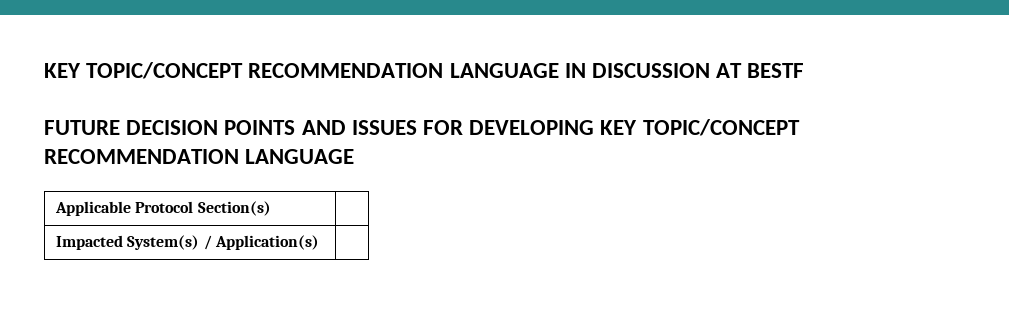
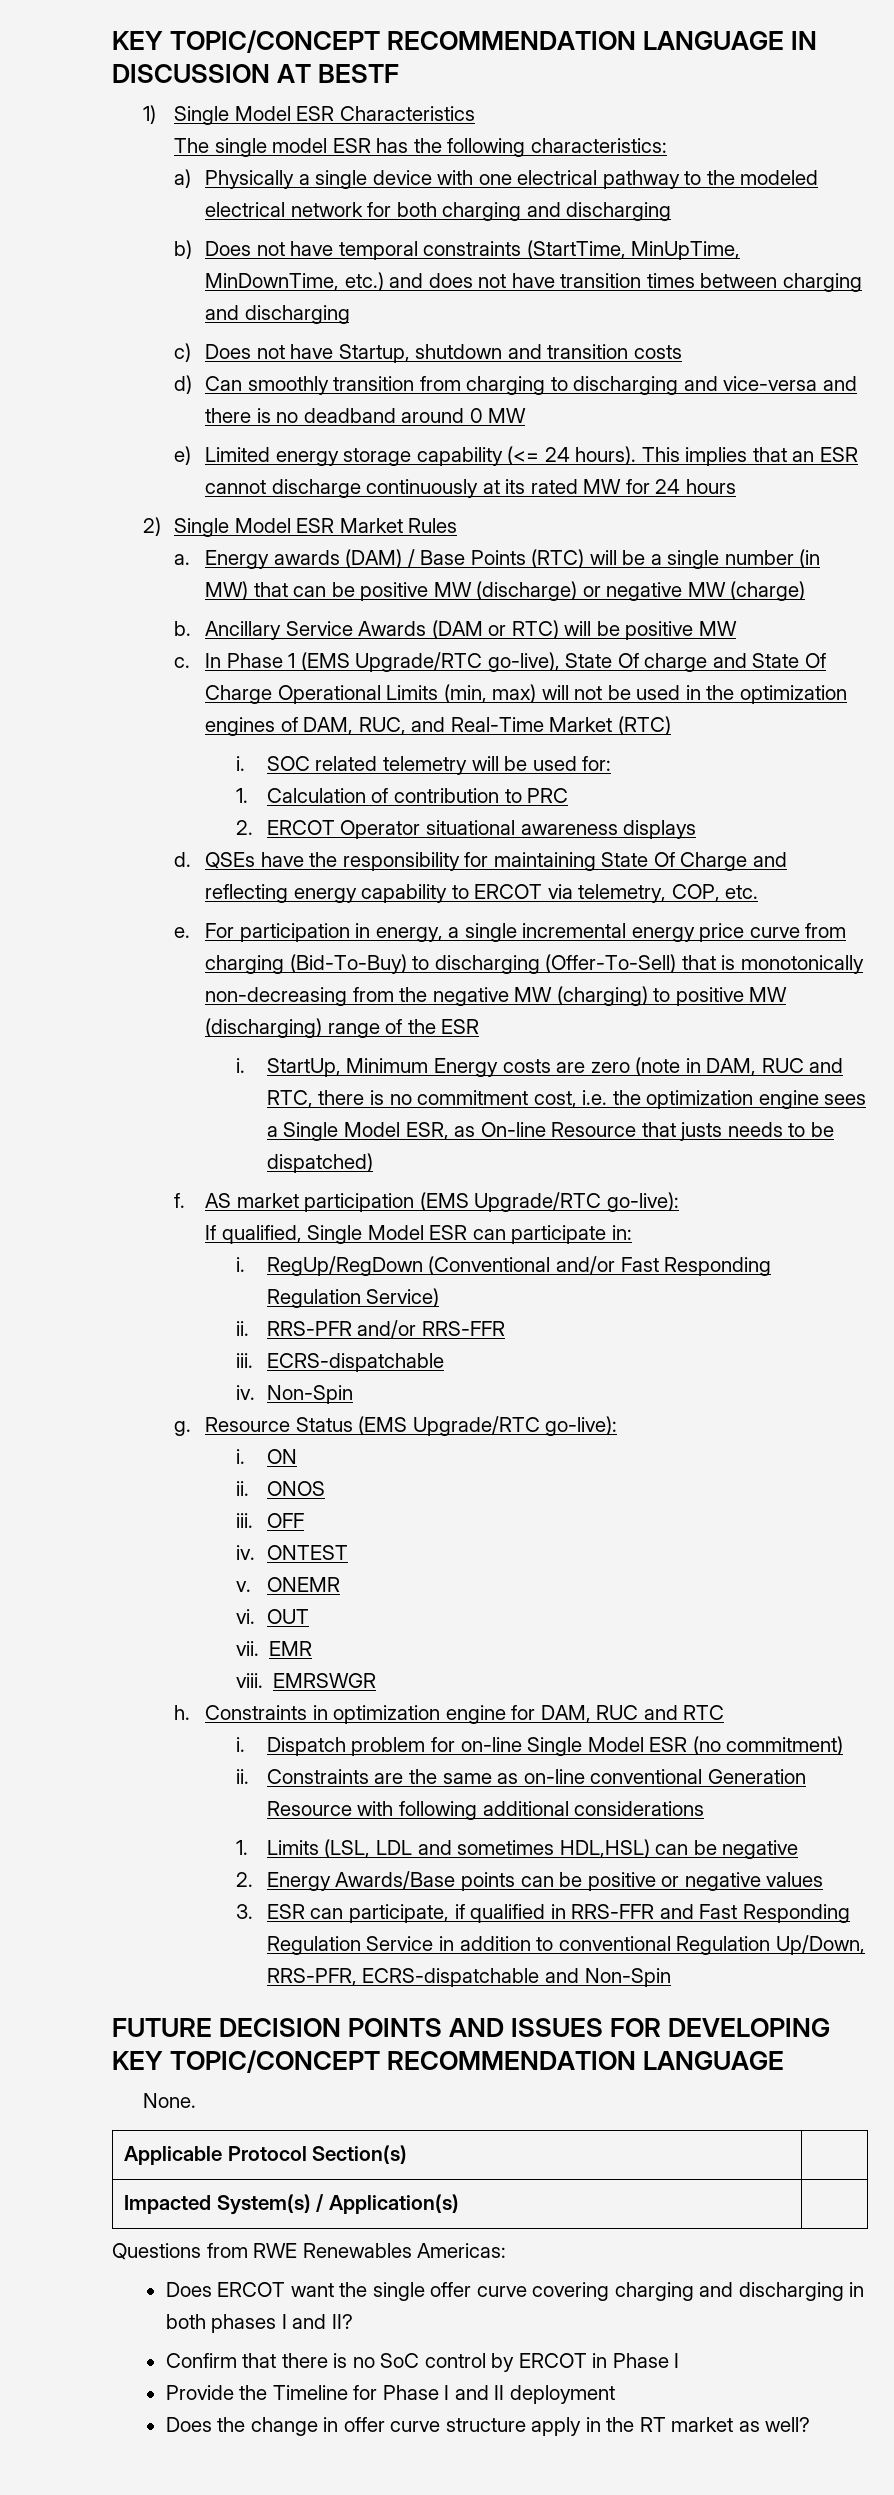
+ 1) Single Model ESR Characteristics
+ The single model ESR has the following characteristics:
+ a) Physically a single device with one electrical pathway to the modeled electrical network for both charging and discharging
+ b) Does not have temporal constraints (StartTime, MinUpTime, MinDownTime, etc.) and does not have transition times between charging and discharging
+ c) Does not have Startup, shutdown and transition costs
+ d) Can smoothly transition from charging to discharging and vice-versa and there is no deadband around 0 MW
+ e) Limited energy storage capability (<= 24 hours). This implies that an ESR cannot discharge continuously at its rated MW for 24 hours
+ 2) Single Model ESR Market Rules
+ a. Energy awards (DAM) / Base Points (RTC) will be a single number (in MW) that can be positive MW (discharge) or negative MW (charge)
+ b. Ancillary Service Awards (DAM or RTC) will be positive MW
+ c. In Phase 1 (EMS Upgrade/RTC go-live), State Of charge and State Of Charge Operational Limits (min, max) will not be used in the optimization engines of DAM, RUC, and Real-Time Market (RTC)
+ i. SOC related telemetry will be used for:
+ 1. Calculation of contribution to PRC
+ 2. ERCOT Operator situational awareness displays
+ d. QSEs have the responsibility for maintaining State Of Charge and reflecting energy capability to ERCOT via telemetry, COP, etc.
+ e. For participation in energy, a single incremental energy price curve from charging (Bid-To-Buy) to discharging (Offer-To-Sell) that is monotonically non-decreasing from the negative MW (charging) to positive MW (discharging) range of the ESR
+ i. StartUp, Minimum Energy costs are zero (note in DAM, RUC and RTC, there is no commitment cost, i.e. the optimization engine sees a Single Model ESR, as On-line Resource that justs needs to be dispatched)
+ f. AS market participation (EMS Upgrade/RTC go-live):
+ If qualified, Single Model ESR can participate in:
+ i. RegUp/RegDown (Conventional and/or Fast Responding Regulation Service)
+ ii. RRS-PFR and/or RRS-FFR
+ iii. ECRS-dispatchable
+ iv. Non-Spin
+ g. Resource Status (EMS Upgrade/RTC go-live):
+ i. ON
+ ii. ONOS
+ iii. OFF
+ iv. ONTEST
+ v. ONEMR
+ vi. OUT
+ vii. EMR
+ viii. EMRSWGR
+ h. Constraints in optimization engine for DAM, RUC and RTC
+ i. Dispatch problem for on-line Single Model ESR (no commitment)
+ ii. Constraints are the same as on-line conventional Generation Resource with following additional considerations
+ 1. Limits (LSL, LDL and sometimes HDL,HSL) can be negative
+ 2. Energy Awards/Base points can be positive or negative values
+ 3. ESR can participate, if qualified in RRS-FFR and Fast Responding Regulation Service in addition to conventional Regulation Up/Down, RRS-PFR, ECRS-dispatchable and Non-Spin
+ None.
+ Questions from RWE Renewables Americas:
+ Does ERCOT want the single offer curve covering charging and discharging in both phases I and II?
+ Confirm that there is no SoC control by ERCOT in Phase I
+ Provide the Timeline for Phase I and II deployment
+ Does the change in offer curve structure apply in the RT market as well?

